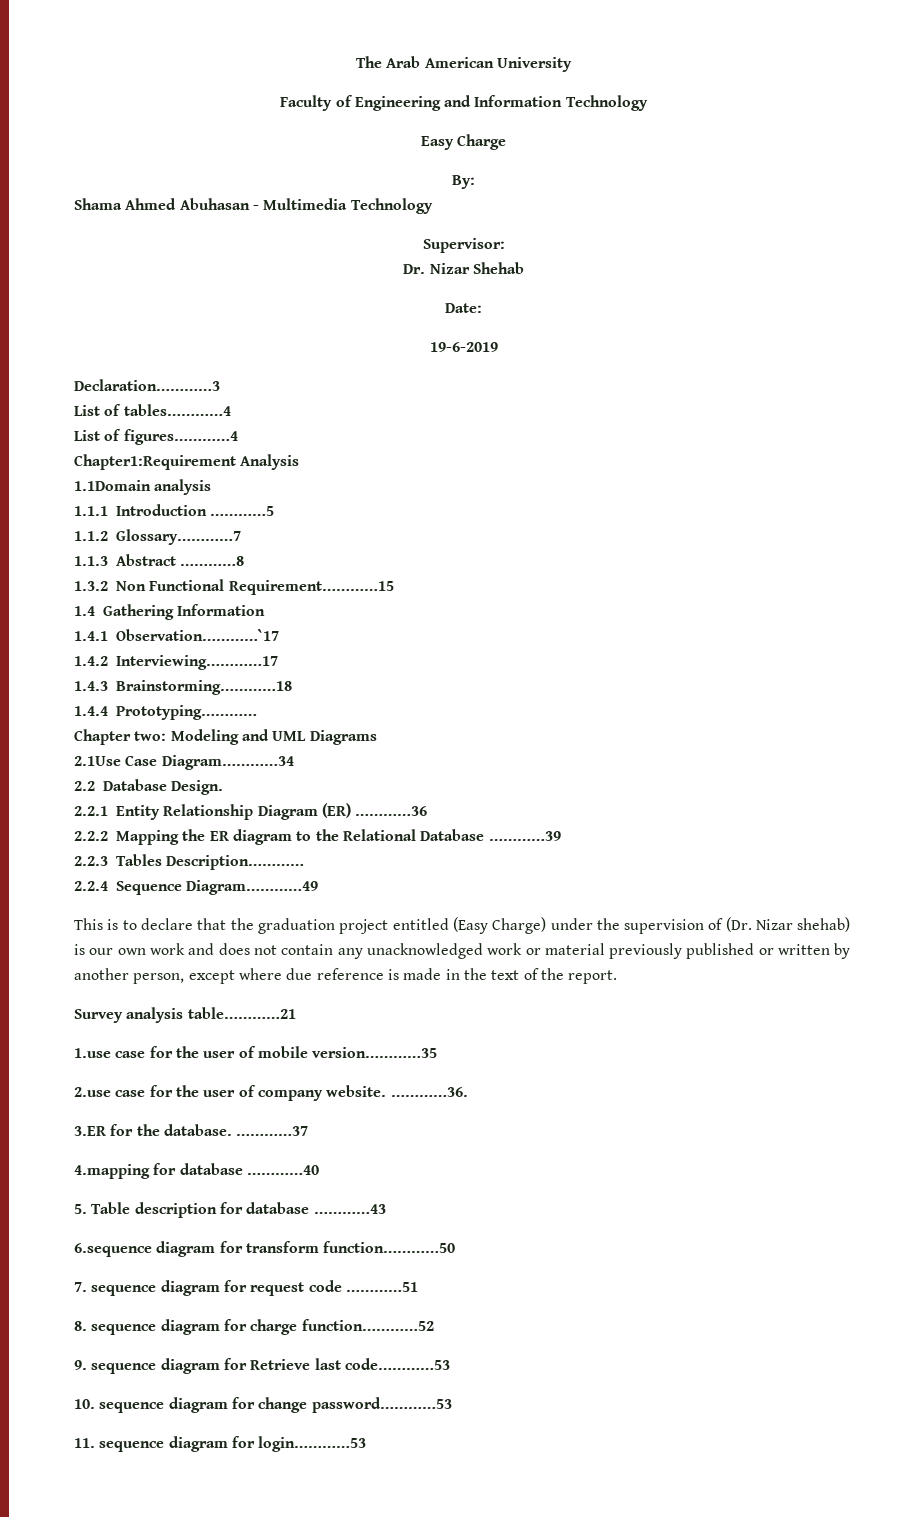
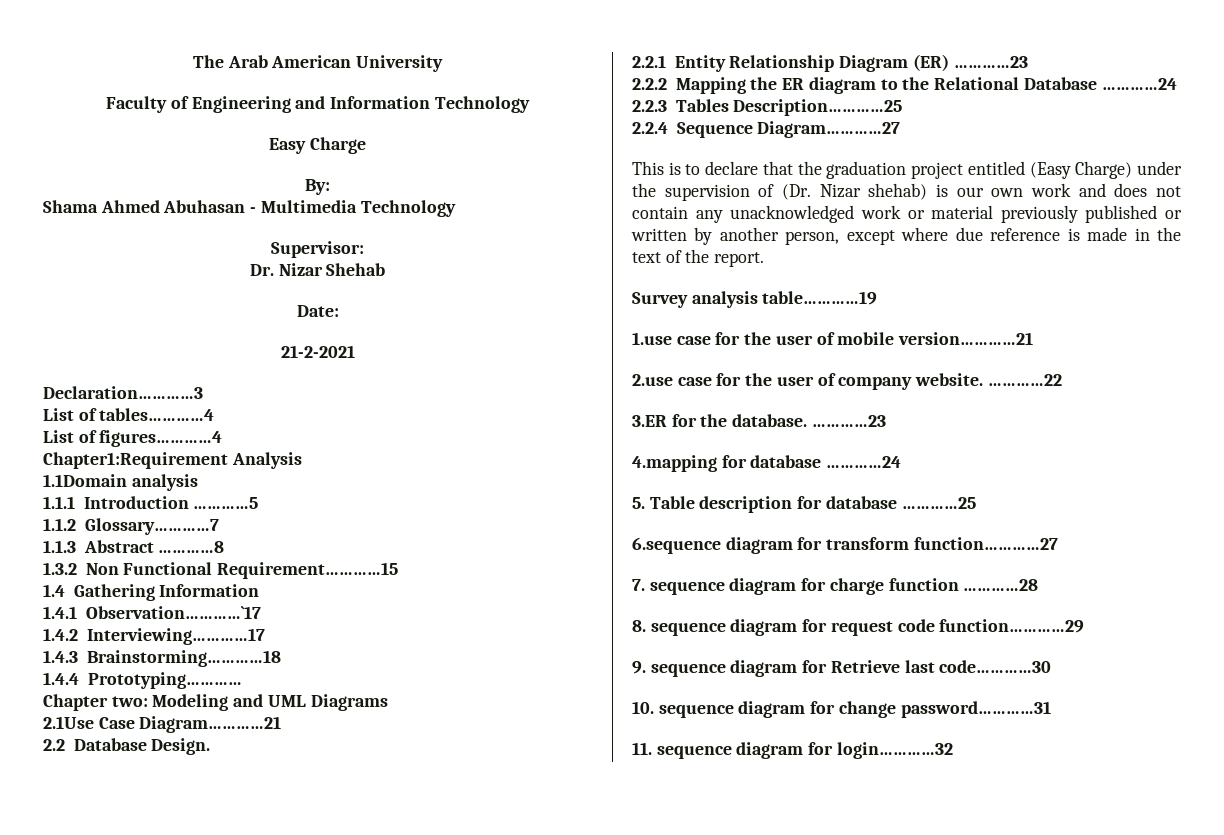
- 19-6-2019
+ 21-2-2021
- 2.1Use Case Diagram…………34
+ 2.1Use Case Diagram…………21
- 2.2.1 Entity Relationship Diagram (ER) …………36
+ 2.2.1 Entity Relationship Diagram (ER) …………23
- 2.2.2 Mapping the ER diagram to the Relational Database …………39
+ 2.2.2 Mapping the ER diagram to the Relational Database …………24
- 2.2.3 Tables Description…………
+ 2.2.3 Tables Description…………25
- 2.2.4 Sequence Diagram…………49
+ 2.2.4 Sequence Diagram…………27
- Survey analysis table…………21
+ Survey analysis table…………19
- 1.use case for the user of mobile version…………35
+ 1.use case for the user of mobile version…………21
- …………36.
+ …………22
- 3.ER for the database. …………37
+ 3.ER for the database. …………23
- 4.mapping for database …………40
+ 4.mapping for database …………24
- 5. Table description for database …………43
+ 5. Table description for database …………25
- 6.sequence diagram for transform function…………50
+ 6.sequence diagram for transform function…………27
- 7. sequence diagram for request code …………51
+ 7. sequence diagram for charge function …………28
- 8. sequence diagram for charge function…………52
+ 8. sequence diagram for request code function…………29
- 9. sequence diagram for Retrieve last code…………53
+ 9. sequence diagram for Retrieve last code…………30
- 10. sequence diagram for change password…………53
+ 10. sequence diagram for change password…………31
- 11. sequence diagram for login…………53
+ 11. sequence diagram for login…………32

